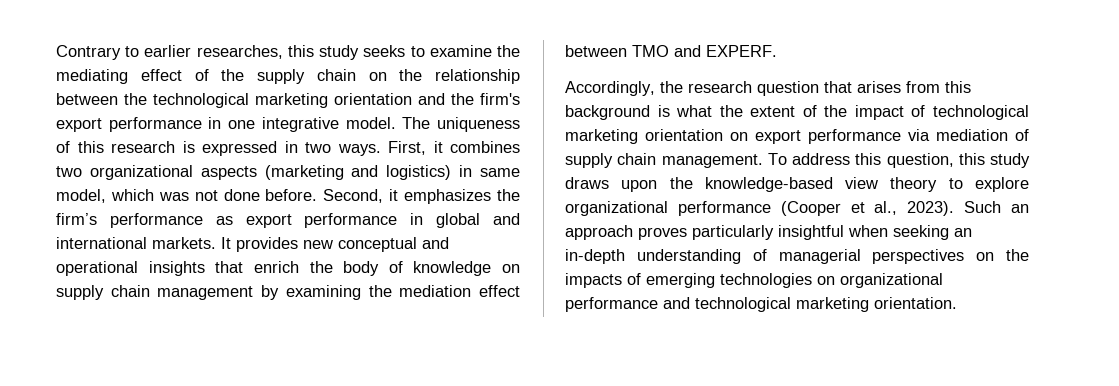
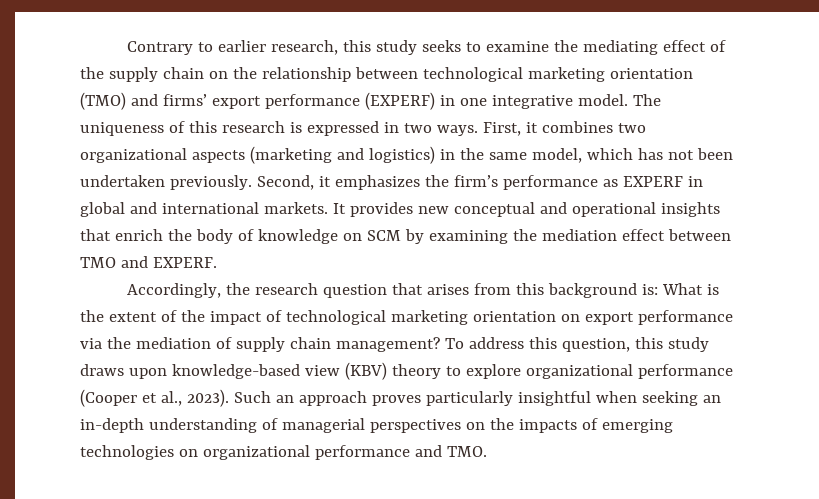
- Contrary to earlier researches, this study seeks to examine the mediating effect of the supply chain on the relationship between the technological marketing orientation and the firm's export performance in one integrative model.
+ Contrary to earlier research, this study seeks to examine the mediating effect of the supply chain on the relationship between technological marketing orientation (TMO) and firms’ export performance (EXPERF) in one integrative model.
- First, it combines two organizational aspects (marketing and logistics) in same model, which was not done before.
+ First, it combines two organizational aspects (marketing and logistics) in the same model, which has not been undertaken previously.
- Second, it emphasizes the firm’s performance as export performance in global and international markets.
+ Second, it emphasizes the firm’s performance as EXPERF in global and international markets.
- It provides new conceptual and operational insights that enrich the body of knowledge on supply chain management by examining the mediation effect between TMO and EXPERF.
+ It provides new conceptual and operational insights that enrich the body of knowledge on SCM by examining the mediation effect between TMO and EXPERF.
- Accordingly, the research question that arises from this background is what the extent of the impact of technological marketing orientation on export performance via mediation of supply chain management.
+ Accordingly, the research question that arises from this background is: What is the extent of the impact of technological marketing orientation on export performance via the mediation of supply chain management?
- To address this question, this study draws upon the knowledge-based view theory to explore organizational performance (Cooper et al., 2023).
+ To address this question, this study draws upon knowledge-based view (KBV) theory to explore organizational performance (Cooper et al., 2023).
- Such an approach proves particularly insightful when seeking an in-depth understanding of managerial perspectives on the impacts of emerging technologies on organizational performance and technological marketing orientation.
+ Such an approach proves particularly insightful when seeking an in-depth understanding of managerial perspectives on the impacts of emerging technologies on organizational performance and TMO.

